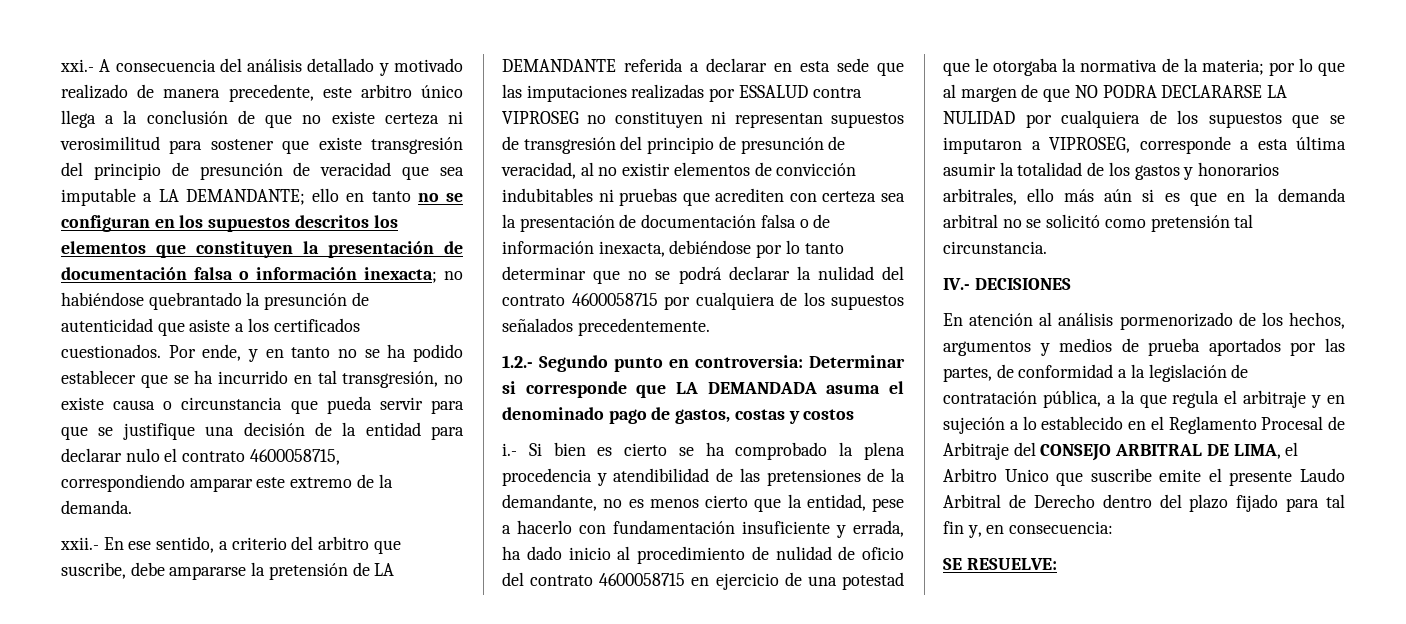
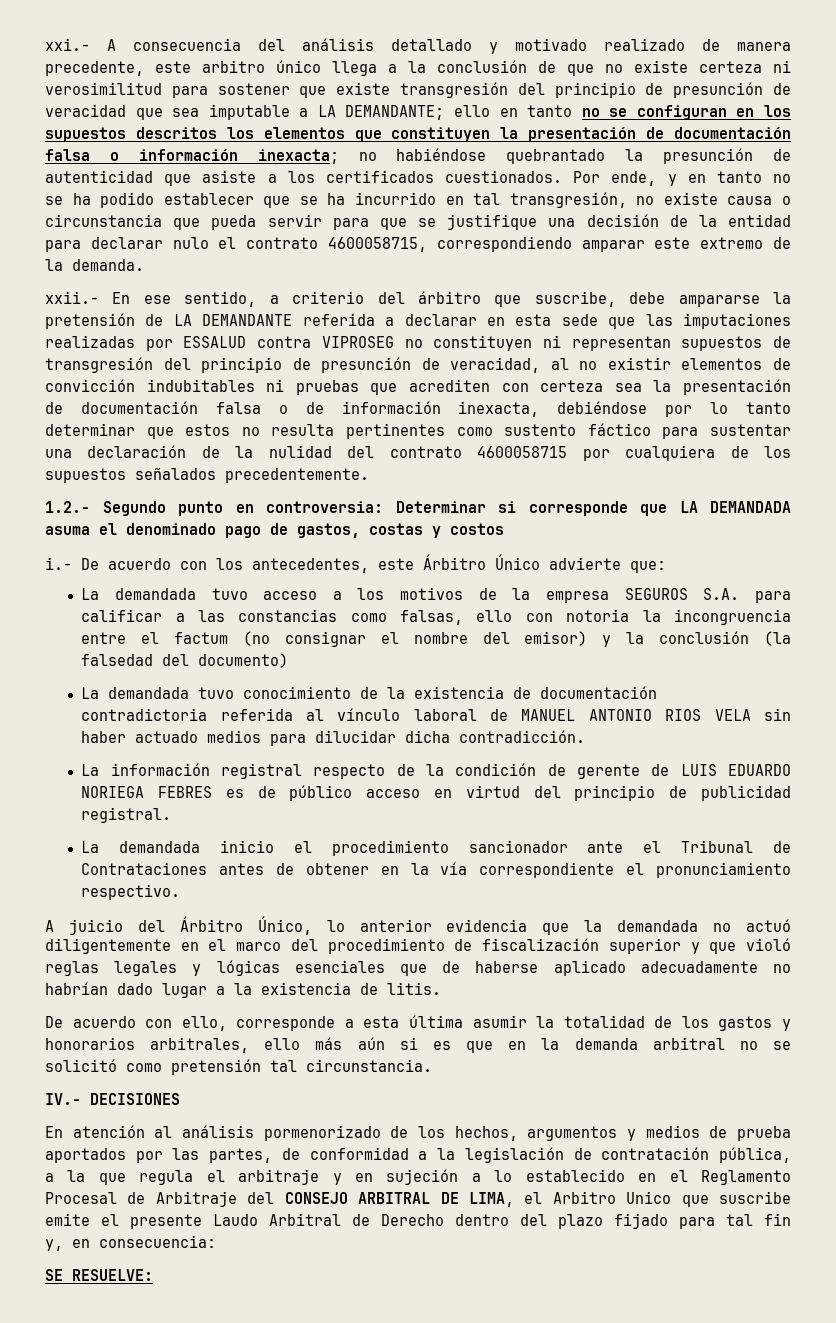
- xxii.- En ese sentido, a criterio del arbitro que suscribe, debe ampararse la pretensión de LA DEMANDANTE referida a declarar en esta sede que las imputaciones realizadas por ESSALUD contra VIPROSEG no constituyen ni representan supuestos de transgresión del principio de presunción de veracidad, al no existir elementos de convicción indubitables ni pruebas que acrediten con certeza sea la presentación de documentación falsa o de información inexacta, debiéndose por lo tanto determinar que no se podrá declarar la nulidad del contrato 4600058715 por cualquiera de los supuestos señalados precedentemente.
+ xxii.- En ese sentido, a criterio del árbitro que suscribe, debe ampararse la pretensión de LA DEMANDANTE referida a declarar en esta sede que las imputaciones realizadas por ESSALUD contra VIPROSEG no constituyen ni representan supuestos de transgresión del principio de presunción de veracidad, al no existir elementos de convicción indubitables ni pruebas que acrediten con certeza sea la presentación de documentación falsa o de información inexacta, debiéndose por lo tanto determinar que estos no resulta pertinentes como sustento fáctico para sustentar una declaración de la nulidad del contrato 4600058715 por cualquiera de los supuestos señalados precedentemente.
- i.- Si bien es cierto se ha comprobado la plena procedencia y atendibilidad de las pretensiones de la demandante, no es menos cierto que la entidad, pese a hacerlo con fundamentación insuficiente y errada, ha dado inicio al procedimiento de nulidad de oficio del contrato 4600058715 en ejercicio de una potestad que le otorgaba la normativa de la materia; por lo que al margen de que NO PODRA DECLARARSE LA NULIDAD por cualquiera de los supuestos que se imputaron a VIPROSEG, corresponde a esta última asumir la totalidad de los gastos y honorarios arbitrales, ello más aún si es que en la demanda arbitral no se solicitó como pretensión tal circunstancia.
+ i.- De acuerdo con los antecedentes, este Árbitro Único advierte que:
+ La demandada tuvo acceso a los motivos de la empresa SEGUROS S.A. para calificar a las constancias como falsas, ello con notoria la incongruencia entre el factum (no consignar el nombre del emisor) y la conclusión (la falsedad del documento)
+ La demandada tuvo conocimiento de la existencia de documentación contradictoria referida al vínculo laboral de MANUEL ANTONIO RIOS VELA sin haber actuado medios para dilucidar dicha contradicción.
+ La información registral respecto de la condición de gerente de LUIS EDUARDO NORIEGA FEBRES es de público acceso en virtud del principio de publicidad registral.
+ La demandada inicio el procedimiento sancionador ante el Tribunal de Contrataciones antes de obtener en la vía correspondiente el pronunciamiento respectivo.
+ A juicio del Árbitro Único, lo anterior evidencia que la demandada no actuó diligentemente en el marco del procedimiento de fiscalización superior y que violó reglas legales y lógicas esenciales que de haberse aplicado adecuadamente no habrían dado lugar a la existencia de litis.
+ De acuerdo con ello, corresponde a esta última asumir la totalidad de los gastos y honorarios arbitrales, ello más aún si es que en la demanda arbitral no se solicitó como pretensión tal circunstancia.

